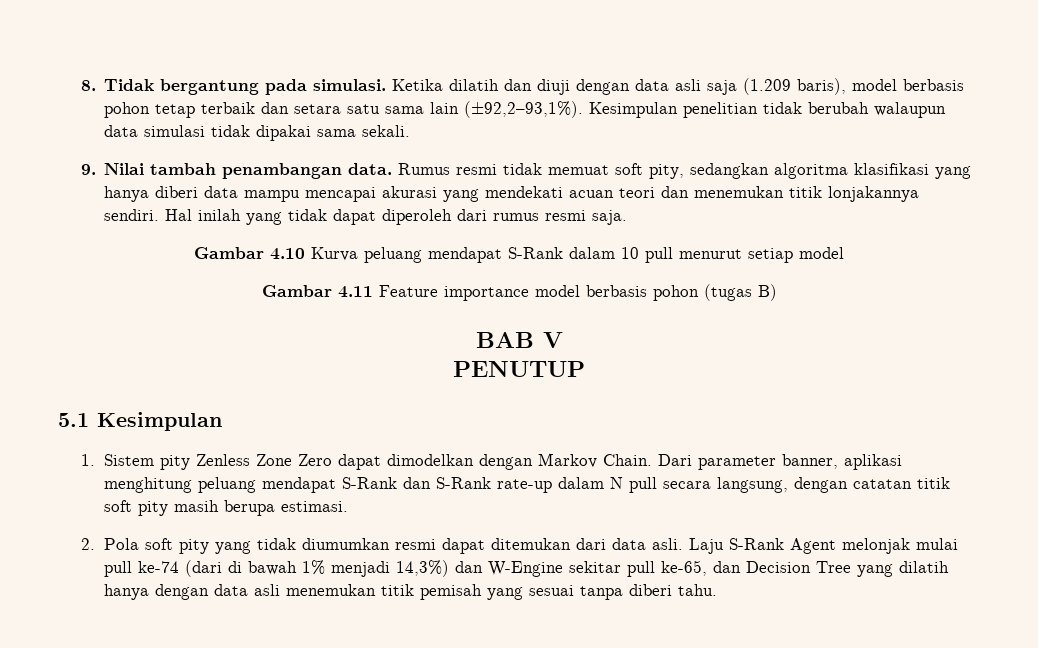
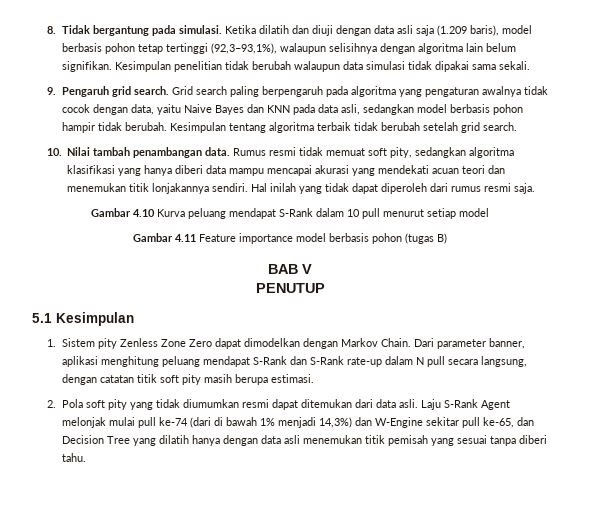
- Ketika dilatih dan diuji dengan data asli saja (1.209 baris), model berbasis pohon tetap terbaik dan setara satu sama lain (±92,2–93,1%).
+ Ketika dilatih dan diuji dengan data asli saja (1.209 baris), model berbasis pohon tetap tertinggi (92,3–93,1%), walaupun selisihnya dengan algoritma lain belum signifikan.
- 9. Nilai tambah penambangan data.
+ 9. Pengaruh grid search. Grid search paling berpengaruh pada algoritma yang pengaturan awalnya tidak cocok dengan data, yaitu Naive Bayes dan KNN pada data asli, sedangkan model berbasis pohon hampir tidak berubah. Kesimpulan tentang algoritma terbaik tidak berubah setelah grid search.
+ 10. Nilai tambah penambangan data.

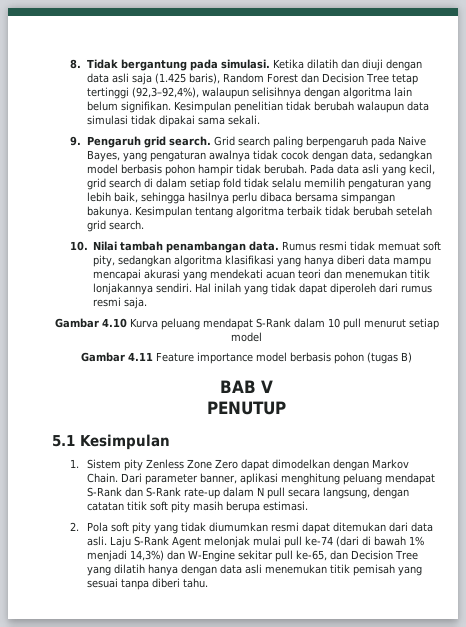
- Ketika dilatih dan diuji dengan data asli saja (1.209 baris), model berbasis pohon tetap tertinggi (92,3–93,1%), walaupun selisihnya dengan algoritma lain belum signifikan.
+ Ketika dilatih dan diuji dengan data asli saja (1.425 baris), Random Forest dan Decision Tree tetap tertinggi (92,3–92,4%), walaupun selisihnya dengan algoritma lain belum signifikan.
- Grid search paling berpengaruh pada algoritma yang pengaturan awalnya tidak cocok dengan data, yaitu Naive Bayes dan KNN pada data asli, sedangkan model berbasis pohon hampir tidak berubah.
+ Grid search paling berpengaruh pada Naive Bayes, yang pengaturan awalnya tidak cocok dengan data, sedangkan model berbasis pohon hampir tidak berubah.
+ Pada data asli yang kecil, grid search di dalam setiap fold tidak selalu memilih pengaturan yang lebih baik, sehingga hasilnya perlu dibaca bersama simpangan bakunya.

